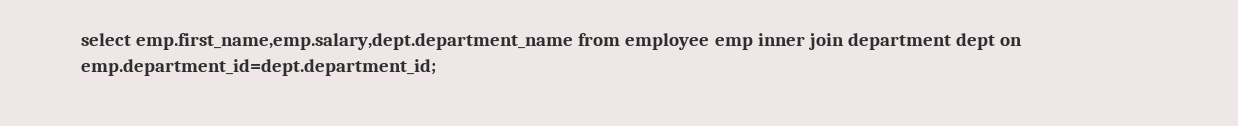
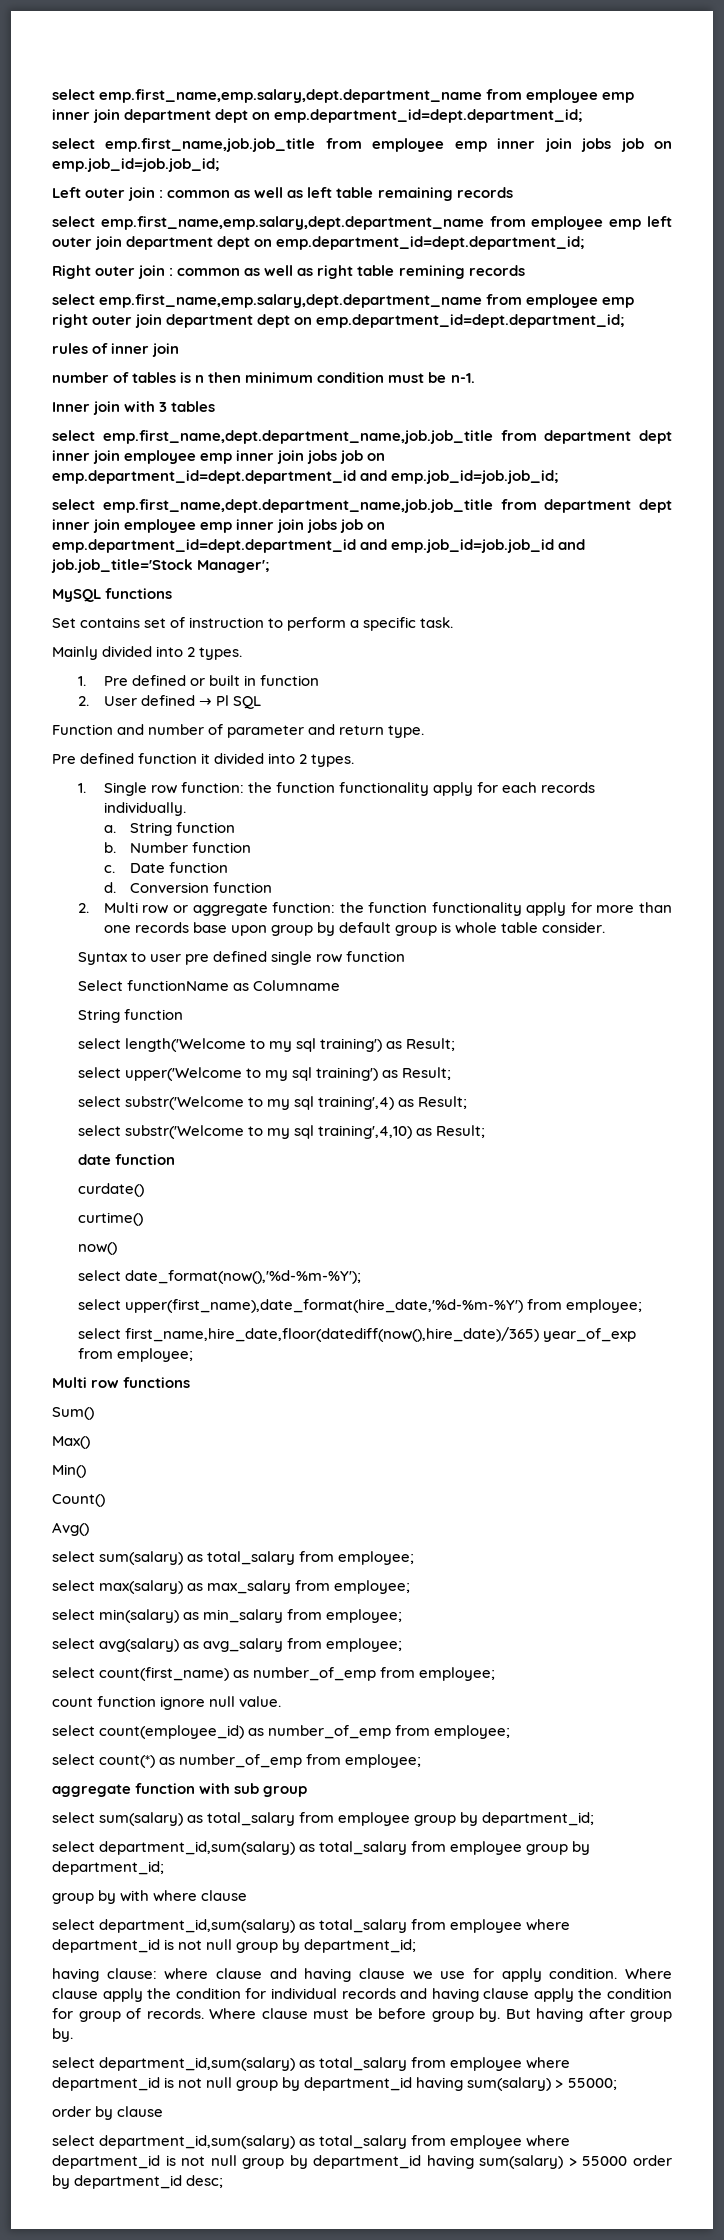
+ select emp.first_name,job.job_title from employee emp inner join jobs job on emp.job_id=job.job_id;
+ Left outer join : common as well as left table remaining records
+ select emp.first_name,emp.salary,dept.department_name from employee emp left outer join department dept on emp.department_id=dept.department_id;
+ Right outer join : common as well as right table remining records
+ select emp.first_name,emp.salary,dept.department_name from employee emp right outer join department dept on emp.department_id=dept.department_id;
+ rules of inner join
+ number of tables is n then minimum condition must be n-1.
+ Inner join with 3 tables
+ select emp.first_name,dept.department_name,job.job_title from department dept inner join employee emp inner join jobs job on emp.department_id=dept.department_id and emp.job_id=job.job_id;
+ select emp.first_name,dept.department_name,job.job_title from department dept inner join employee emp inner join jobs job on emp.department_id=dept.department_id and emp.job_id=job.job_id and job.job_title='Stock Manager';
+ MySQL functions
+ Set contains set of instruction to perform a specific task.
+ Mainly divided into 2 types.
+ 1. Pre defined or built in function
+ 2. User defined → Pl SQL
+ Function and number of parameter and return type.
+ Pre defined function it divided into 2 types.
+ 1. Single row function: the function functionality apply for each records individually.
+ a. String function
+ b. Number function
+ c. Date function
+ d. Conversion function
+ 2. Multi row or aggregate function: the function functionality apply for more than one records base upon group by default group is whole table consider.
+ Syntax to user pre defined single row function
+ Select functionName as Columname
+ String function
+ select length('Welcome to my sql training') as Result;
+ select upper('Welcome to my sql training') as Result;
+ select substr('Welcome to my sql training',4) as Result;
+ select substr('Welcome to my sql training',4,10) as Result;
+ date function
+ curdate()
+ curtime()
+ now()
+ select date_format(now(),'%d-%m-%Y');
+ select upper(first_name),date_format(hire_date,'%d-%m-%Y') from employee;
+ select first_name,hire_date,floor(datediff(now(),hire_date)/365) year_of_exp from employee;
+ Multi row functions
+ Sum()
+ Max()
+ Min()
+ Count()
+ Avg()
+ select sum(salary) as total_salary from employee;
+ select max(salary) as max_salary from employee;
+ select min(salary) as min_salary from employee;
+ select avg(salary) as avg_salary from employee;
+ select count(first_name) as number_of_emp from employee;
+ count function ignore null value.
+ select count(employee_id) as number_of_emp from employee;
+ select count(*) as number_of_emp from employee;
+ aggregate function with sub group
+ select sum(salary) as total_salary from employee group by department_id;
+ select department_id,sum(salary) as total_salary from employee group by department_id;
+ group by with where clause
+ select department_id,sum(salary) as total_salary from employee where department_id is not null group by department_id;
+ having clause: where clause and having clause we use for apply condition. Where clause apply the condition for individual records and having clause apply the condition for group of records. Where clause must be before group by. But having after group by.
+ select department_id,sum(salary) as total_salary from employee where department_id is not null group by department_id having sum(salary) > 55000;
+ order by clause
+ select department_id,sum(salary) as total_salary from employee where department_id is not null group by department_id having sum(salary) > 55000 order by department_id desc;

